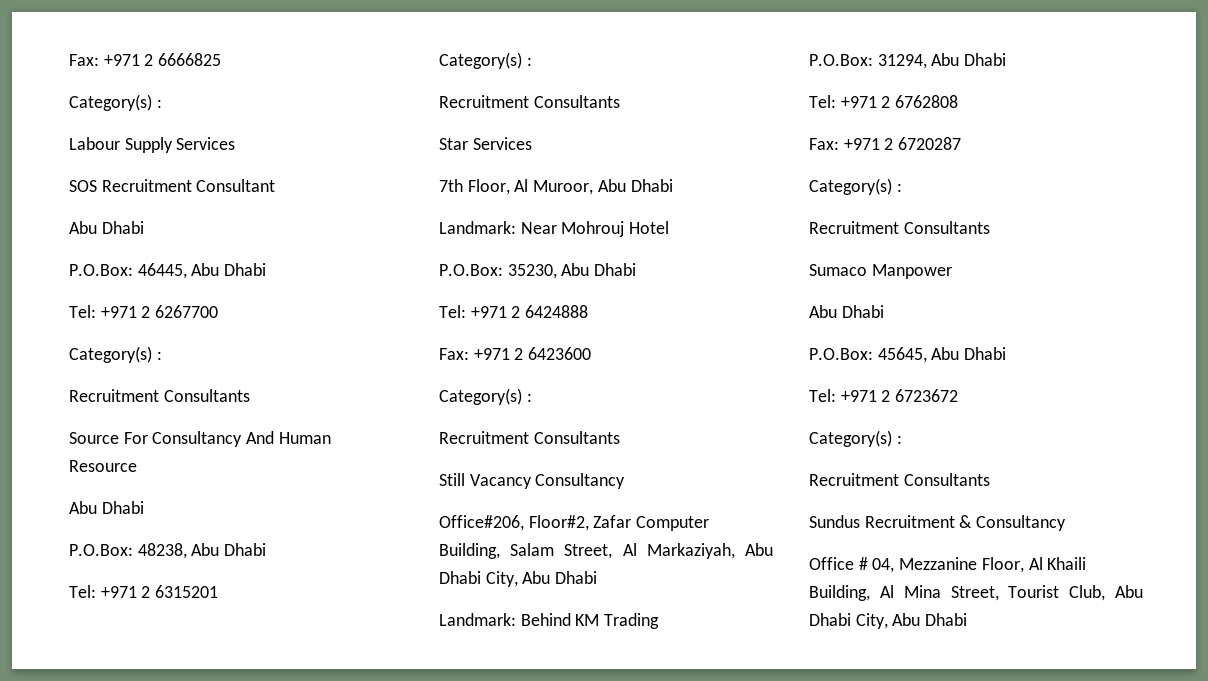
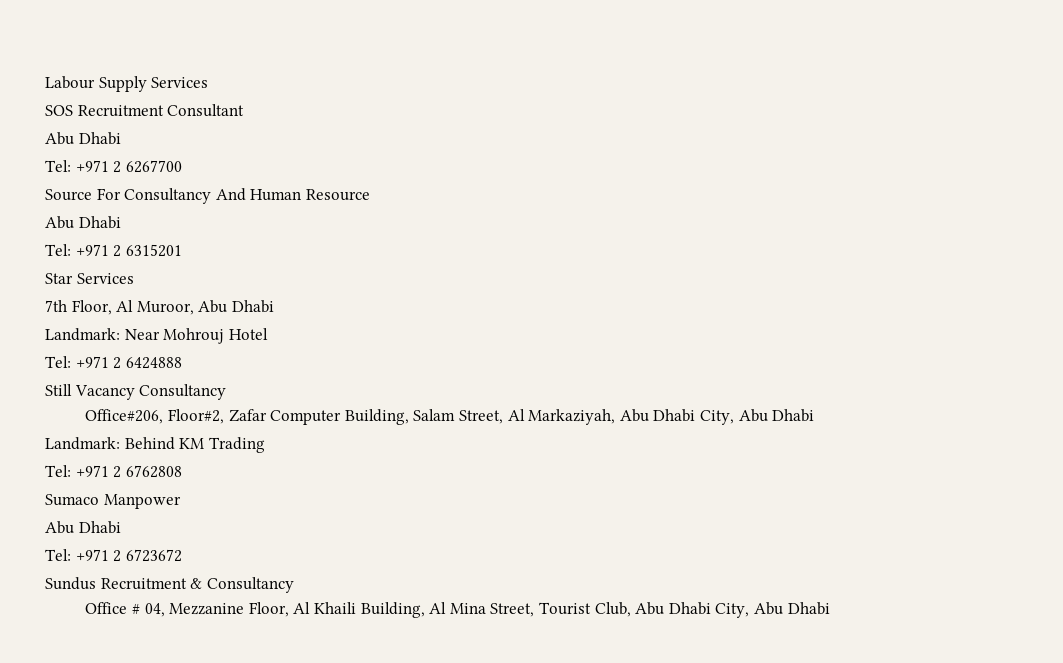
- Fax: +971 2 6666825
- Category(s) :
- P.O.Box: 46445, Abu Dhabi
  Tel: +971 2 6267700
- Category(s) :
- Recruitment Consultants
- P.O.Box: 48238, Abu Dhabi
  Tel: +971 2 6315201
- Category(s) :
- Recruitment Consultants
- P.O.Box: 35230, Abu Dhabi
- Fax: +971 2 6423600
- Category(s) :
- Recruitment Consultants
- P.O.Box: 31294, Abu Dhabi
- Fax: +971 2 6720287
- Category(s) :
- Recruitment Consultants
- P.O.Box: 45645, Abu Dhabi
  Tel: +971 2 6723672
- Category(s) :
- Recruitment Consultants

